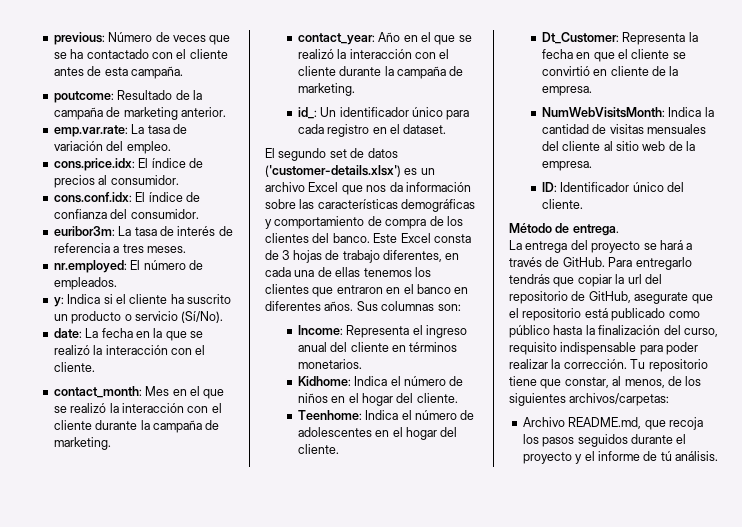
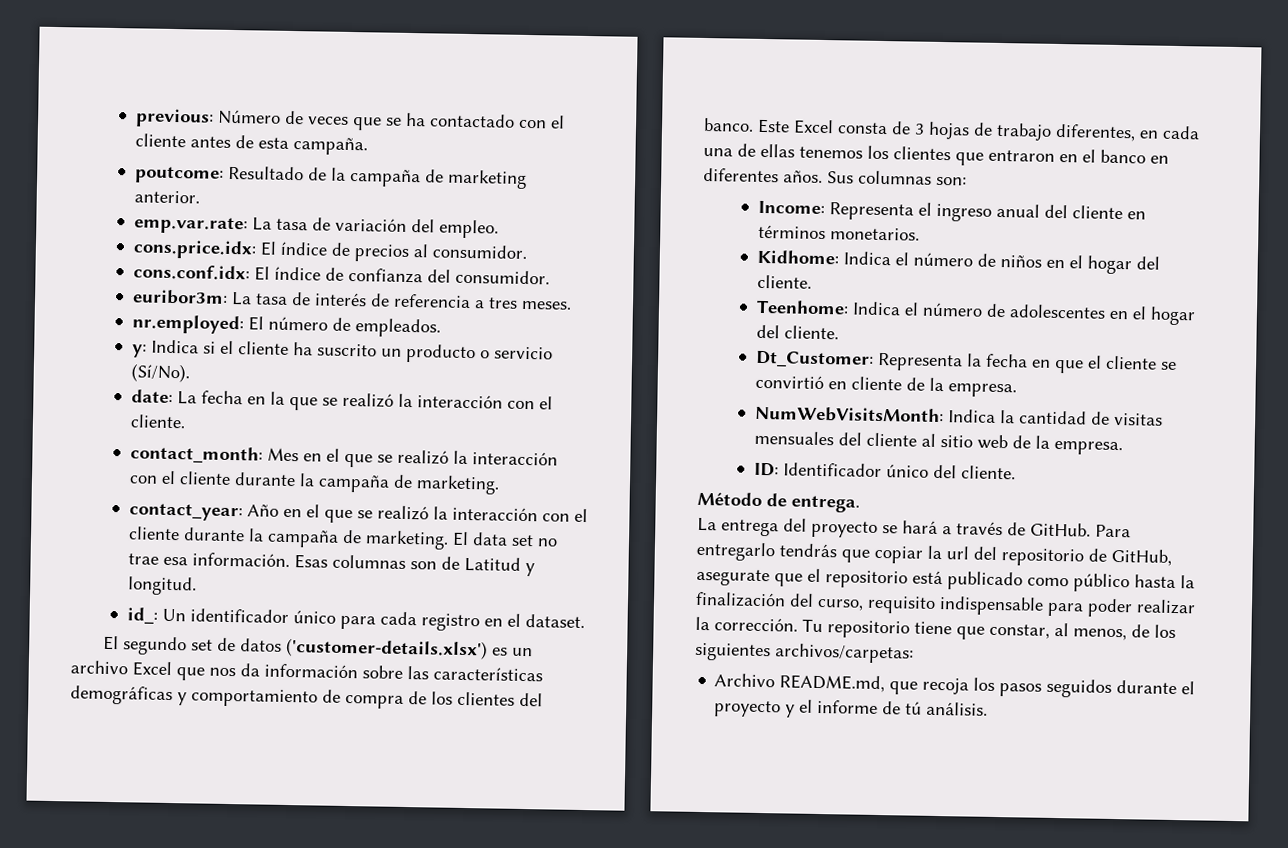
+ El data set no trae esa información. Esas columnas son de Latitud y longitud.

